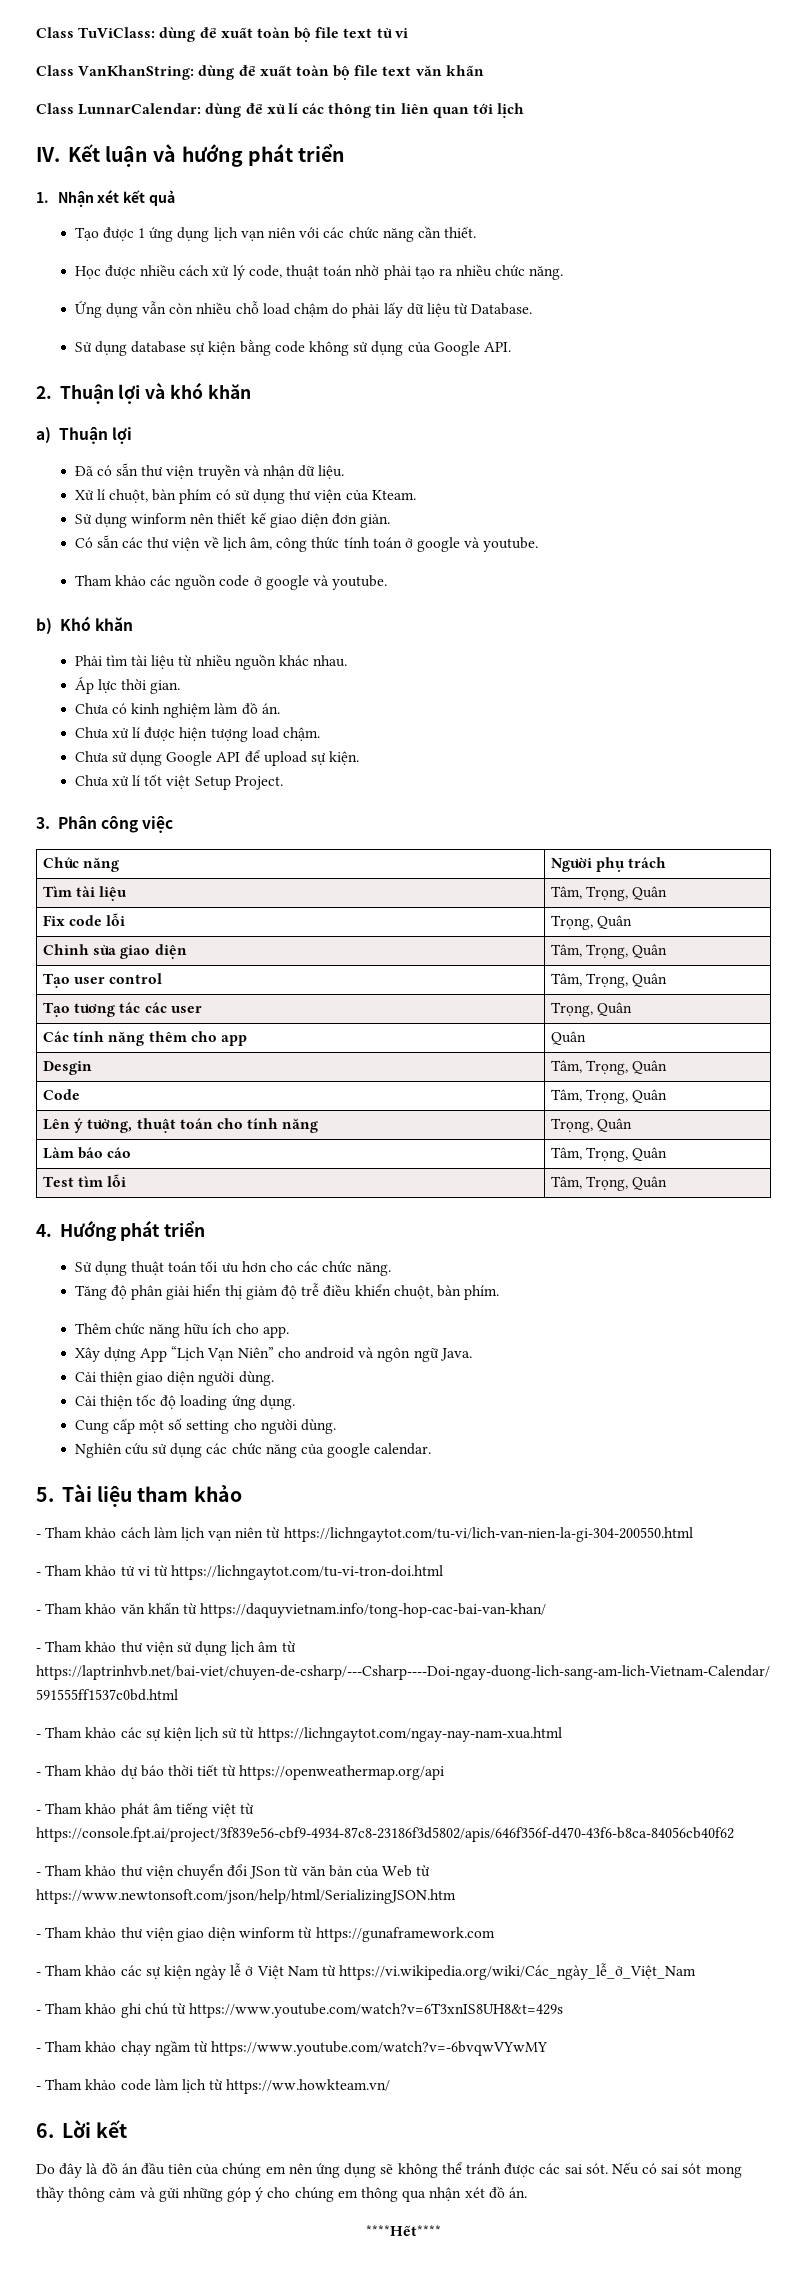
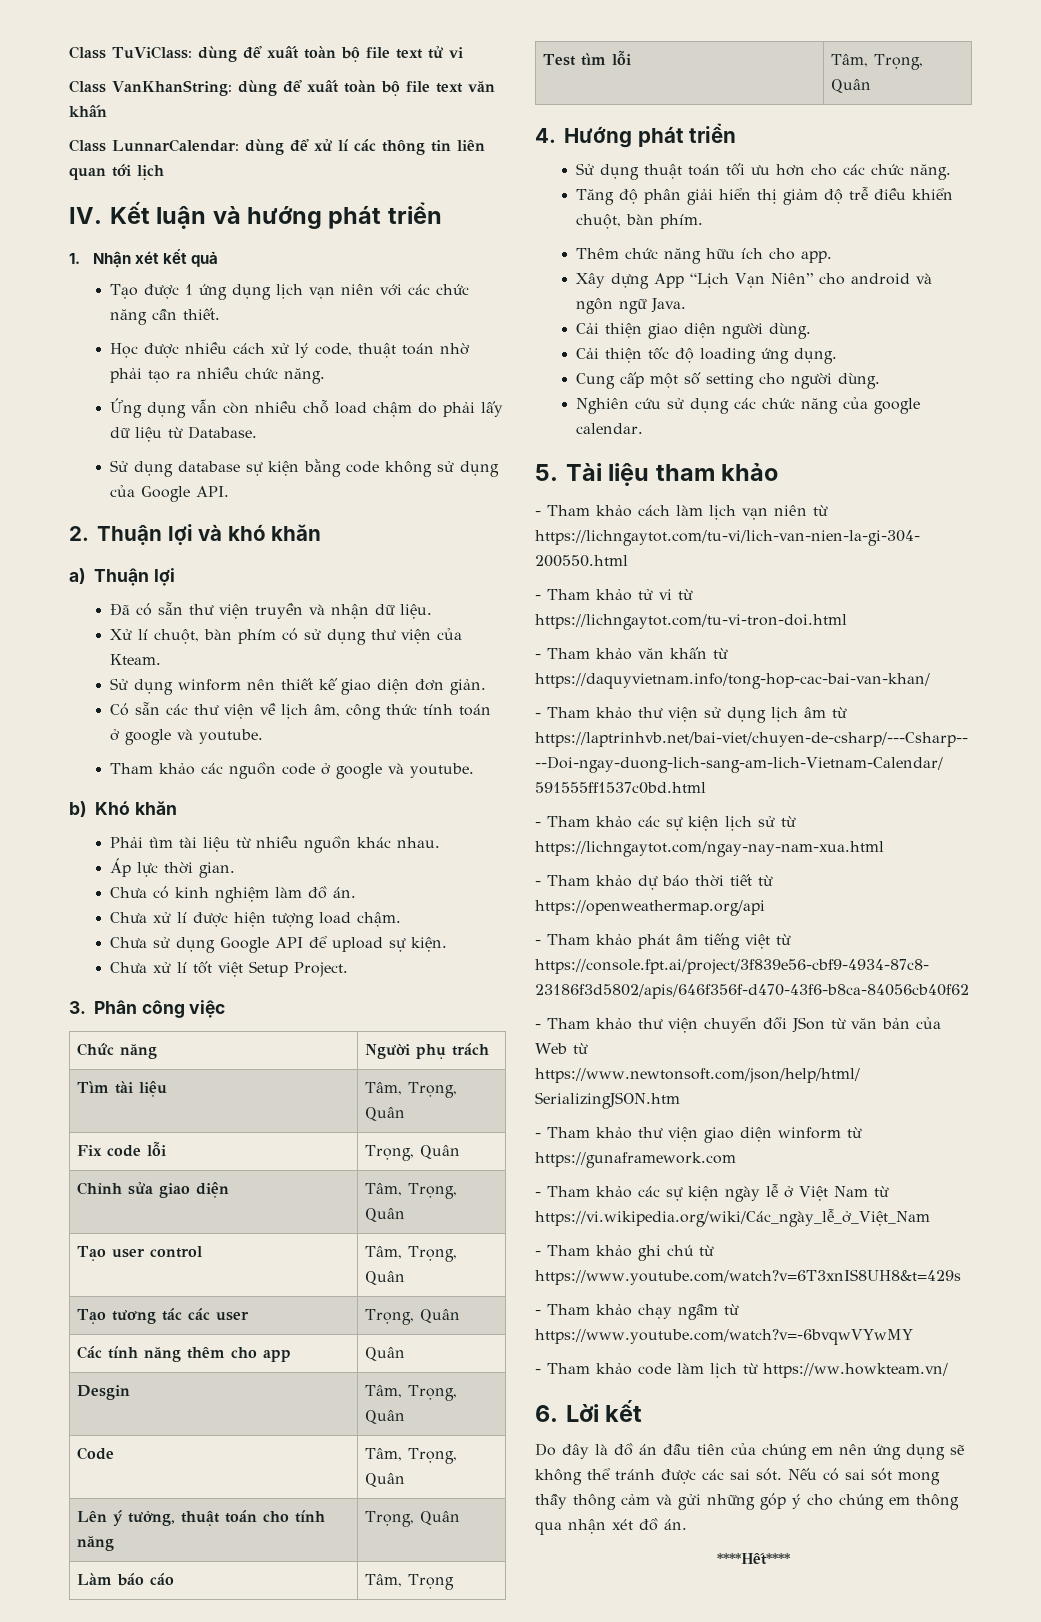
- Làm báo cáo | Tâm, Trọng, Quân
+ Làm báo cáo | Tâm, Trọng

